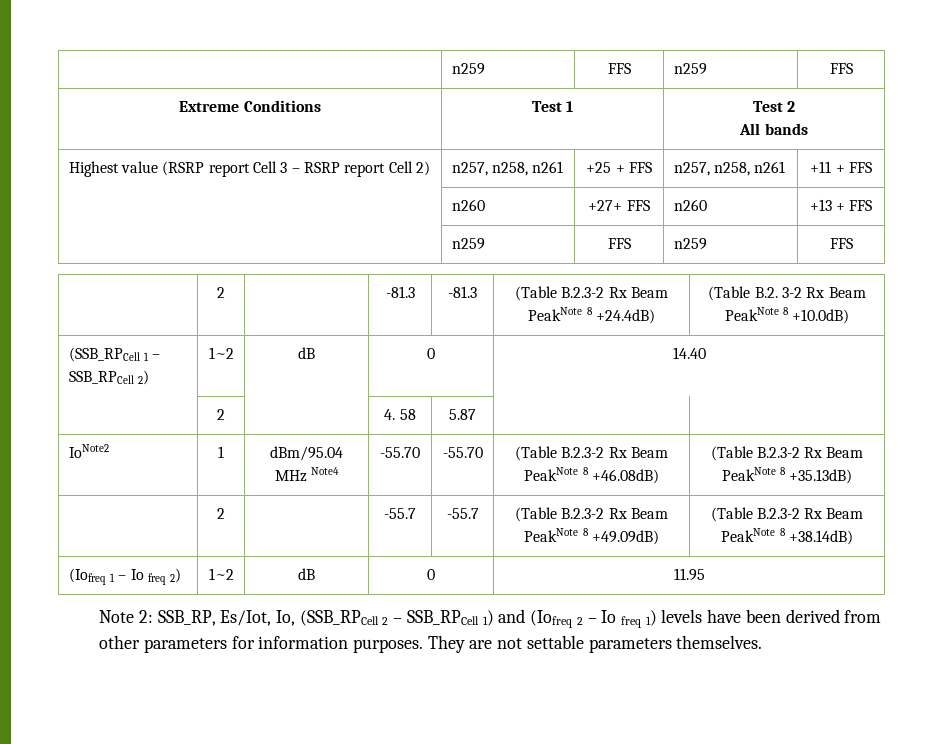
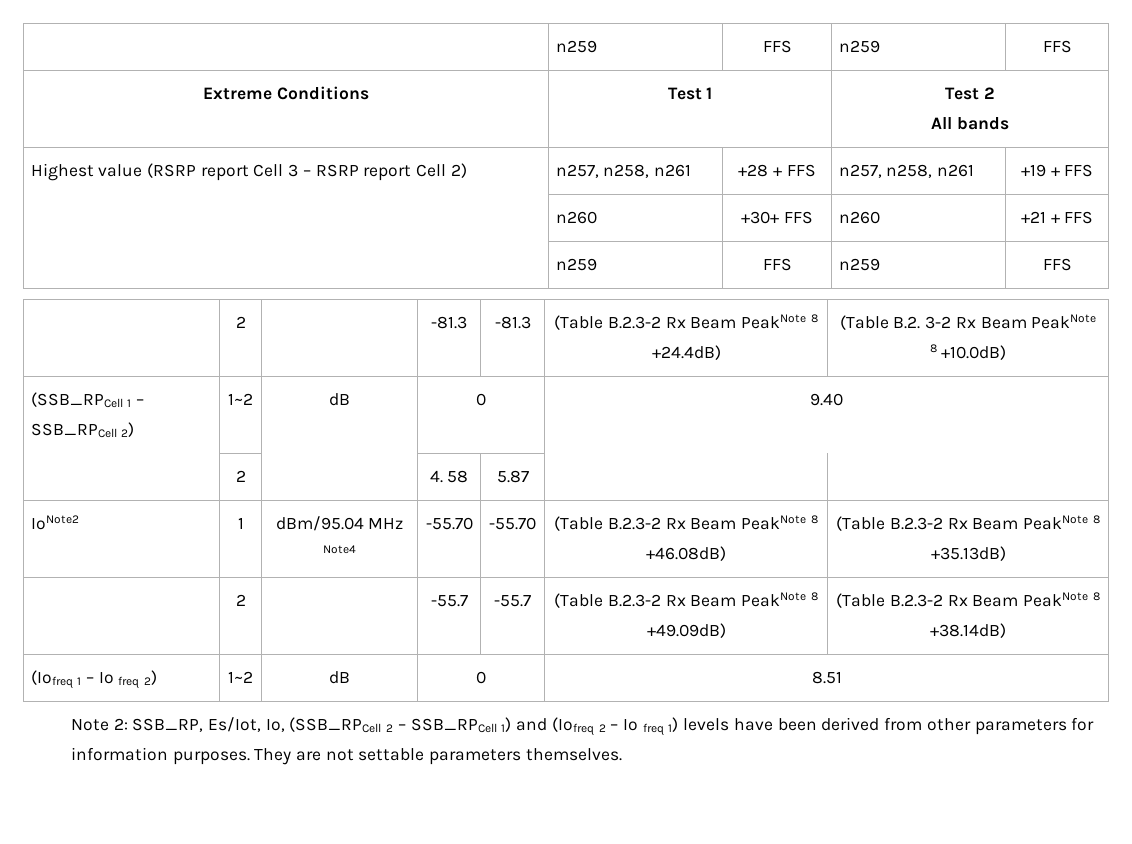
- Highest value (RSRP report Cell 3 – RSRP report Cell 2) | n257, n258, n261 | +25 + FFS | n257, n258, n261 | +11 + FFS
+ Highest value (RSRP report Cell 3 – RSRP report Cell 2) | n257, n258, n261 | +28 + FFS | n257, n258, n261 | +19 + FFS
- | n260 | +27+ FFS | n260 | +13 + FFS
+ | n260 | +30+ FFS | n260 | +21 + FFS
- (SSB_RPCell 1 – SSB_RPCell 2) | 1~2 | dB | 0 | 14.40
+ (SSB_RPCell 1 – SSB_RPCell 2) | 1~2 | dB | 0 | 9.40
- (Iofreq 1 – Io freq 2) | 1~2 | dB | 0 | 11.95
+ (Iofreq 1 – Io freq 2) | 1~2 | dB | 0 | 8.51

